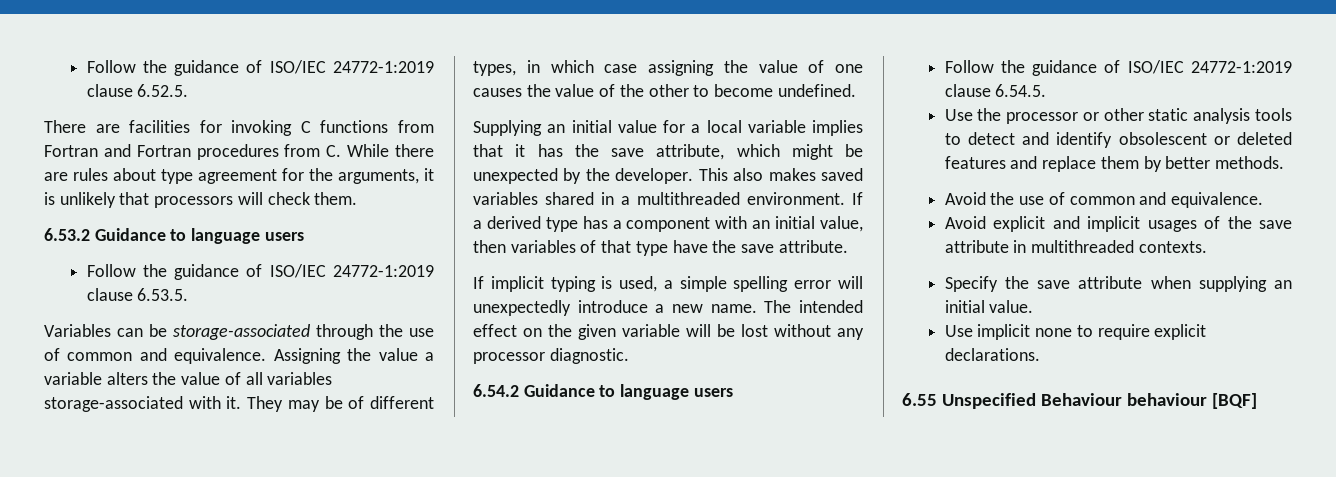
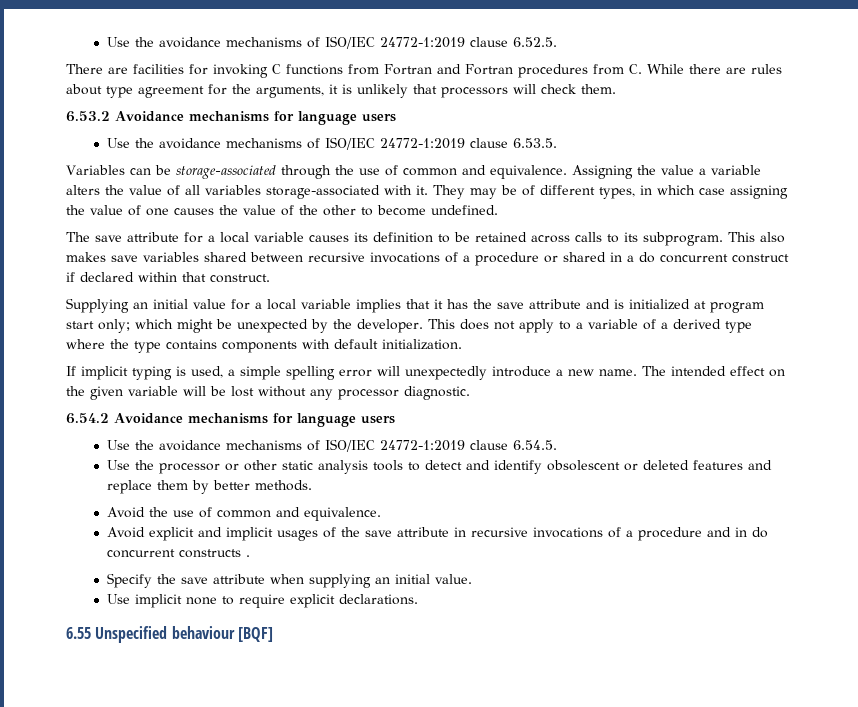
- Follow the guidance of ISO/IEC 24772-1:2019 clause 6.52.5.
+ Use the avoidance mechanisms of ISO/IEC 24772-1:2019 clause 6.52.5.
- 6.53.2 Guidance to language users
- Follow the guidance of ISO/IEC 24772-1:2019 clause 6.53.5.
+ 6.53.2 Avoidance mechanisms for language users
+ Use the avoidance mechanisms of ISO/IEC 24772-1:2019 clause 6.53.5.
+ The save attribute for a local variable causes its definition to be retained across calls to its subprogram. This also makes save variables shared between recursive invocations of a procedure or shared in a do concurrent construct if declared within that construct.
- Supplying an initial value for a local variable implies that it has the save attribute, which might be unexpected by the developer.
+ Supplying an initial value for a local variable implies that it has the save attribute and is initialized at program start only; which might be unexpected by the developer.
- This also makes saved variables shared in a multithreaded environment. If a derived type has a component with an initial value, then variables of that type have the save attribute.
+ This does not apply to a variable of a derived type where the type contains components with default initialization.
- 6.54.2 Guidance to language users
- Follow the guidance of ISO/IEC 24772-1:2019 clause 6.54.5.
+ 6.54.2 Avoidance mechanisms for language users
+ Use the avoidance mechanisms of ISO/IEC 24772-1:2019 clause 6.54.5.
- Avoid explicit and implicit usages of the save attribute in multithreaded contexts.
+ Avoid explicit and implicit usages of the save attribute in recursive invocations of a procedure and in do concurrent constructs .
- 6.55 Unspecified Behaviour behaviour [BQF]
+ 6.55 Unspecified behaviour [BQF]

